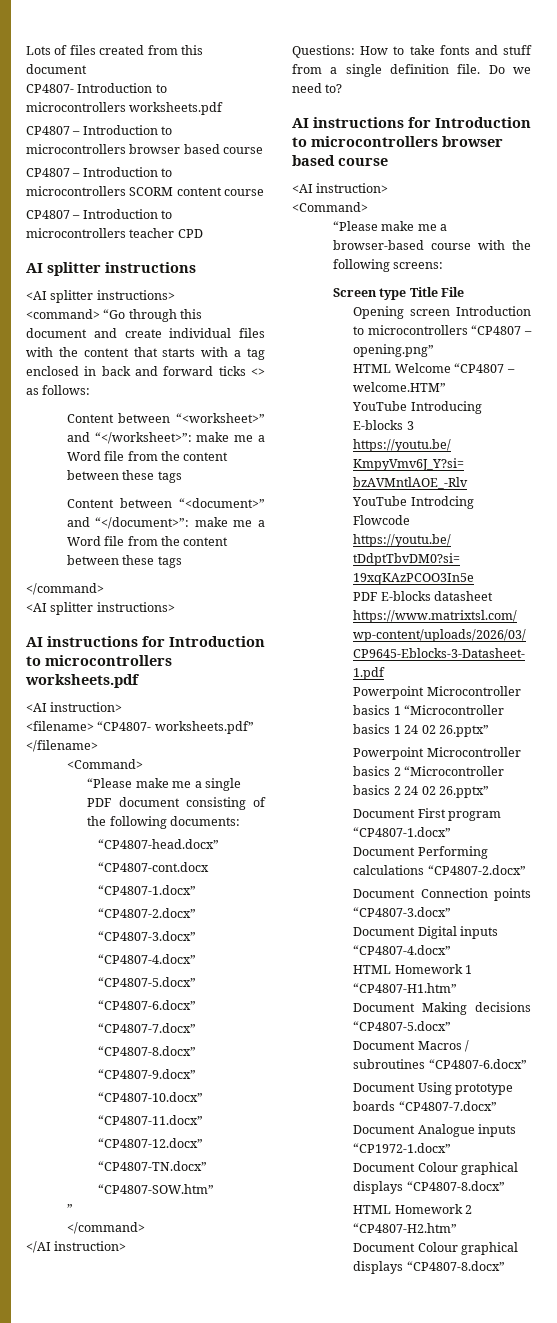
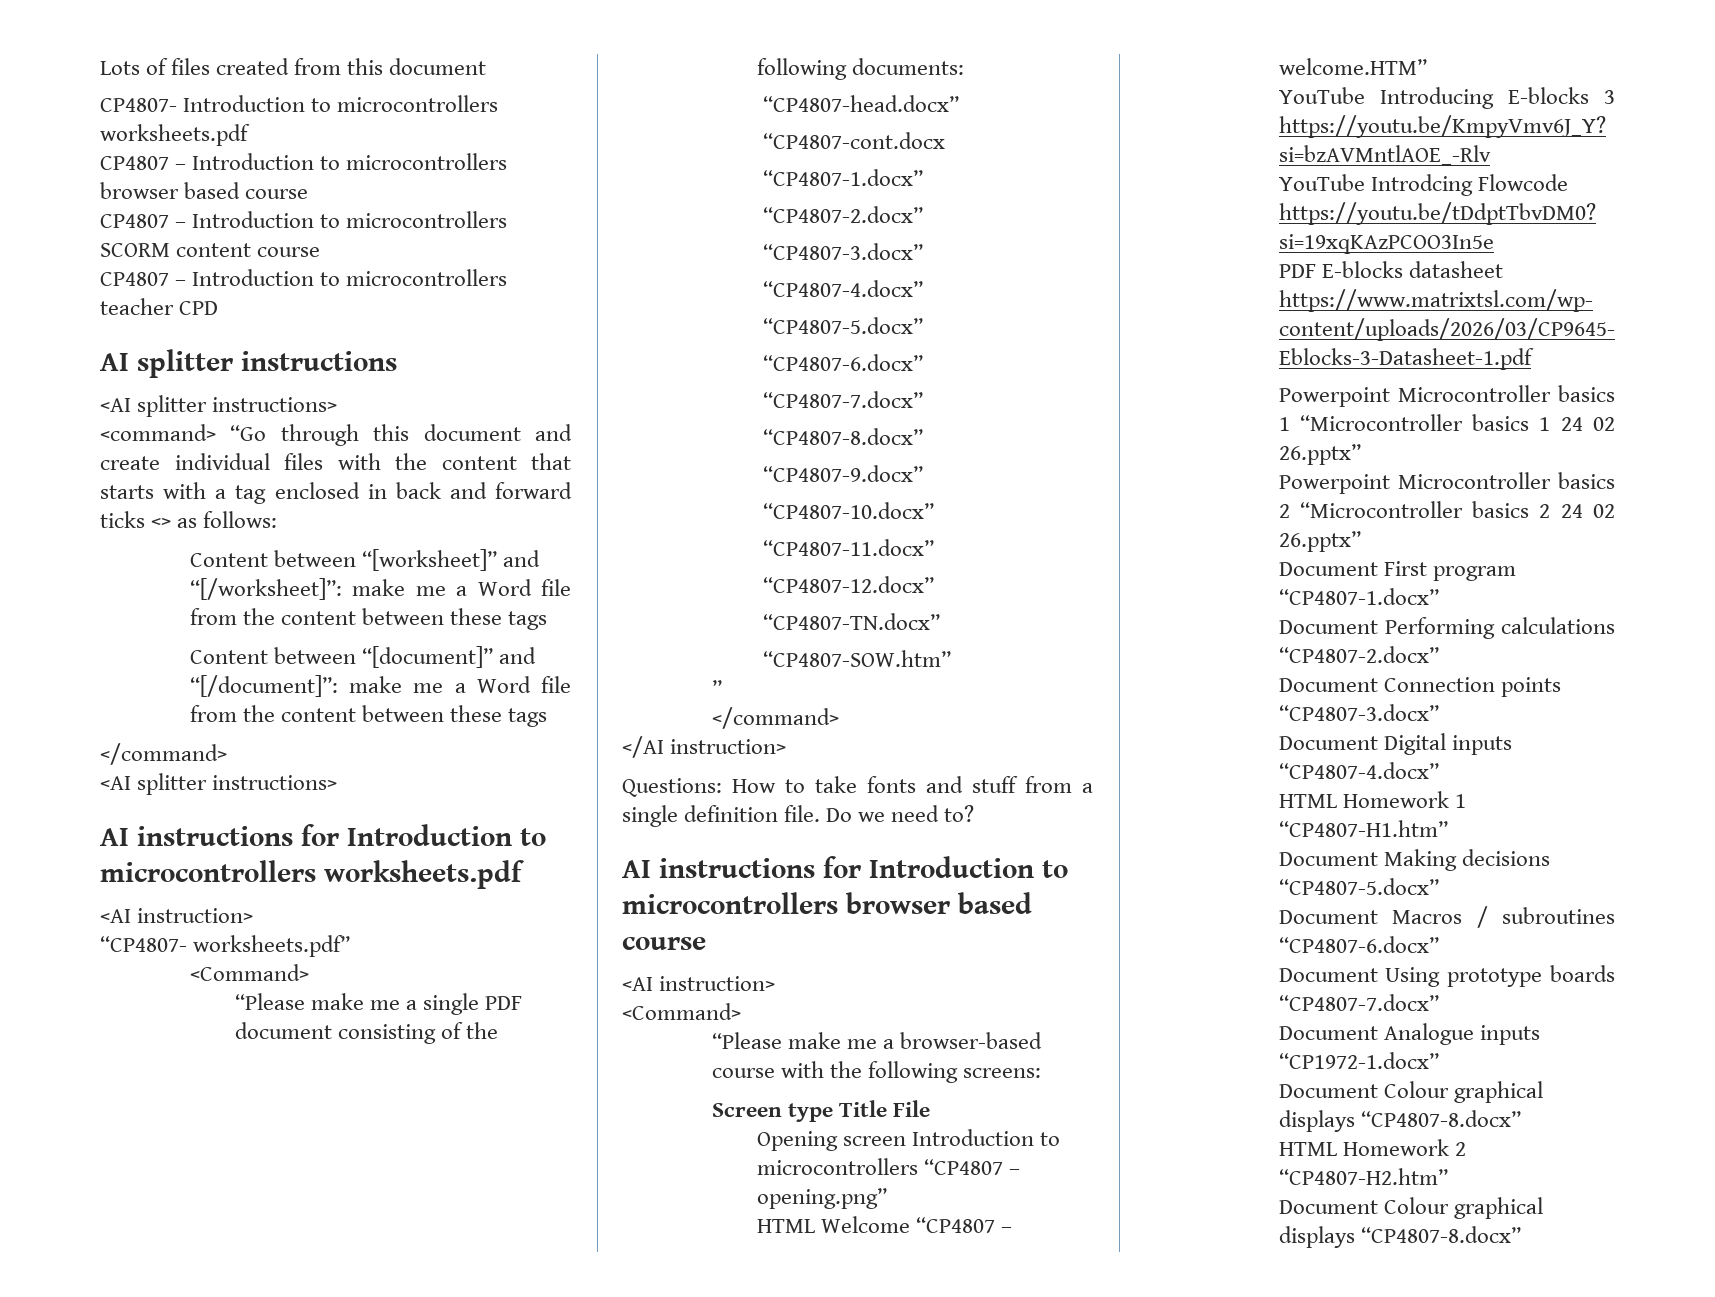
- Content between “<worksheet>” and “</worksheet>”: make me a Word file from the content between these tags
+ Content between “[worksheet]” and “[/worksheet]”: make me a Word file from the content between these tags
- Content between “<document>” and “</document>”: make me a Word file from the content between these tags
+ Content between “[document]” and “[/document]”: make me a Word file from the content between these tags
- <filename> “CP4807- worksheets.pdf” </filename>
+ “CP4807- worksheets.pdf”

